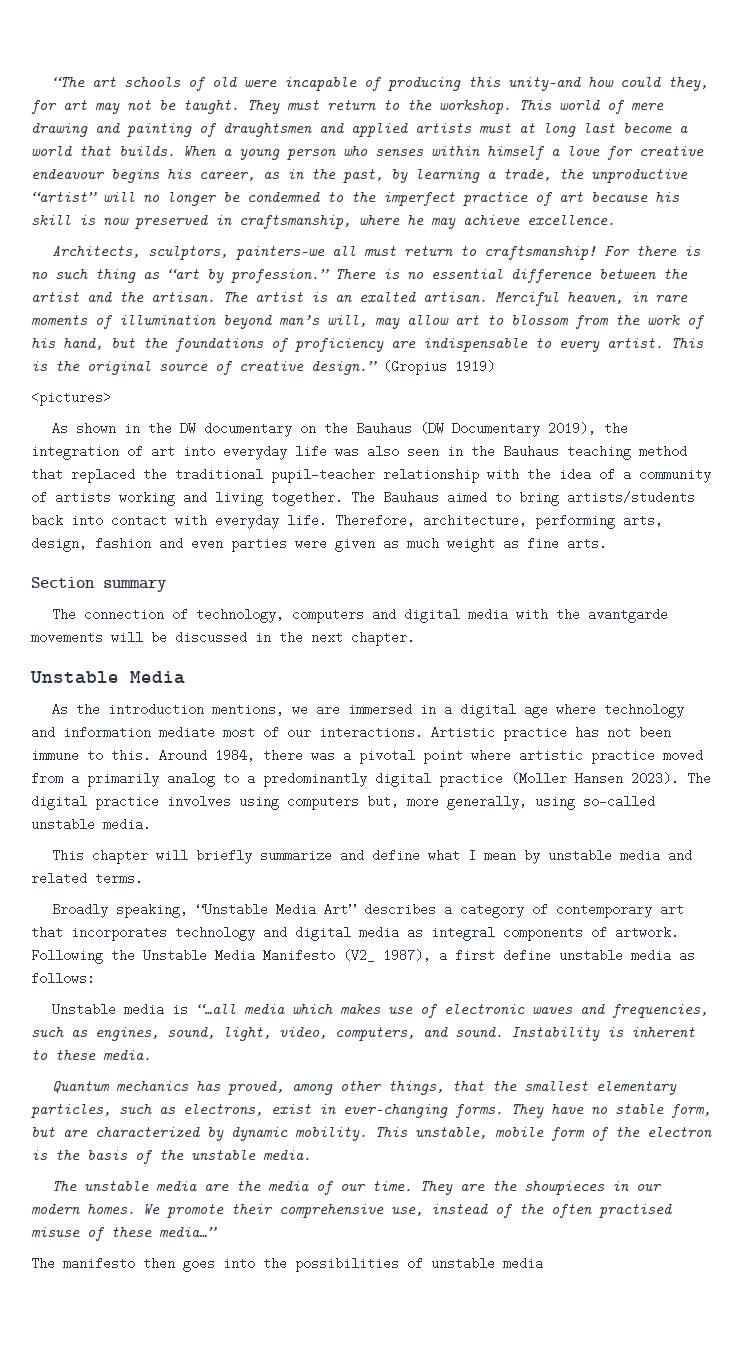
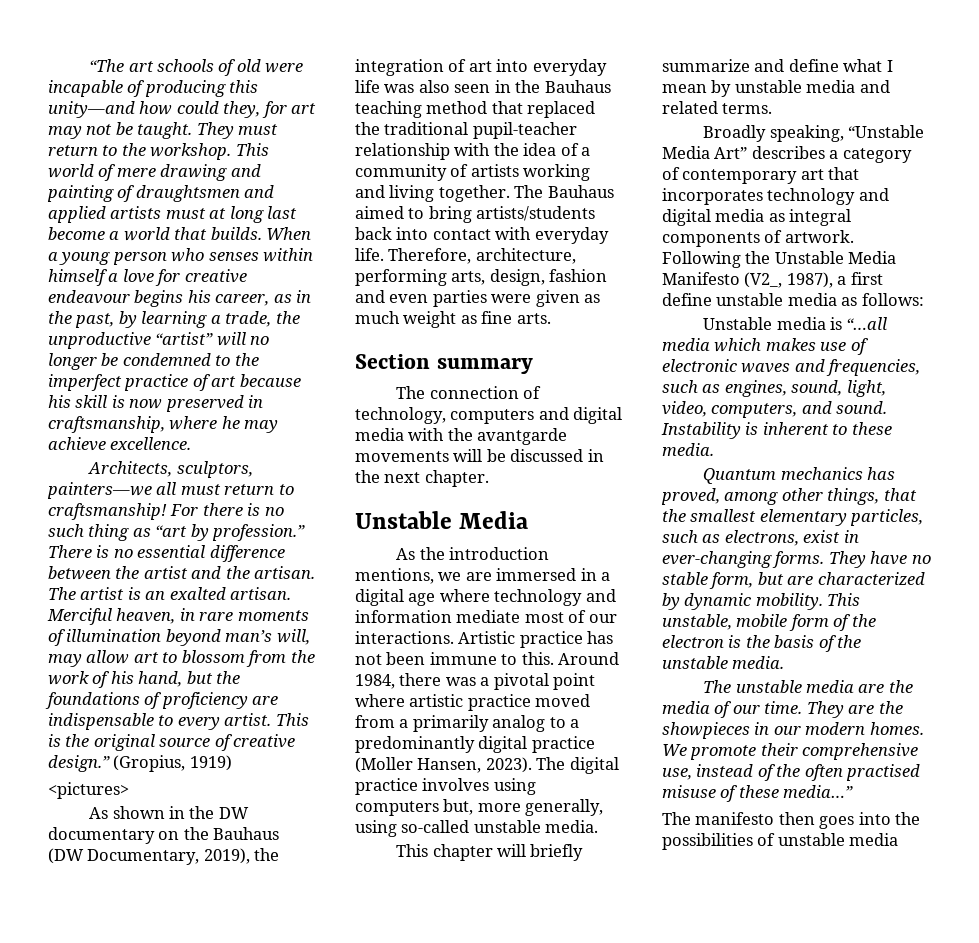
- (Gropius 1919)
+ (Gropius, 1919)
- As shown in the DW documentary on the Bauhaus (DW Documentary 2019), the integration of art into everyday life was also seen in the Bauhaus teaching method that replaced the traditional pupil-teacher relationship with the idea of a community of artists working and living together.
+ As shown in the DW documentary on the Bauhaus (DW Documentary, 2019), the integration of art into everyday life was also seen in the Bauhaus teaching method that replaced the traditional pupil-teacher relationship with the idea of a community of artists working and living together.
- Around 1984, there was a pivotal point where artistic practice moved from a primarily analog to a predominantly digital practice (Moller Hansen 2023).
+ Around 1984, there was a pivotal point where artistic practice moved from a primarily analog to a predominantly digital practice (Moller Hansen, 2023).
- Following the Unstable Media Manifesto (V2_ 1987), a first define unstable media as follows:
+ Following the Unstable Media Manifesto (V2_, 1987), a first define unstable media as follows:

